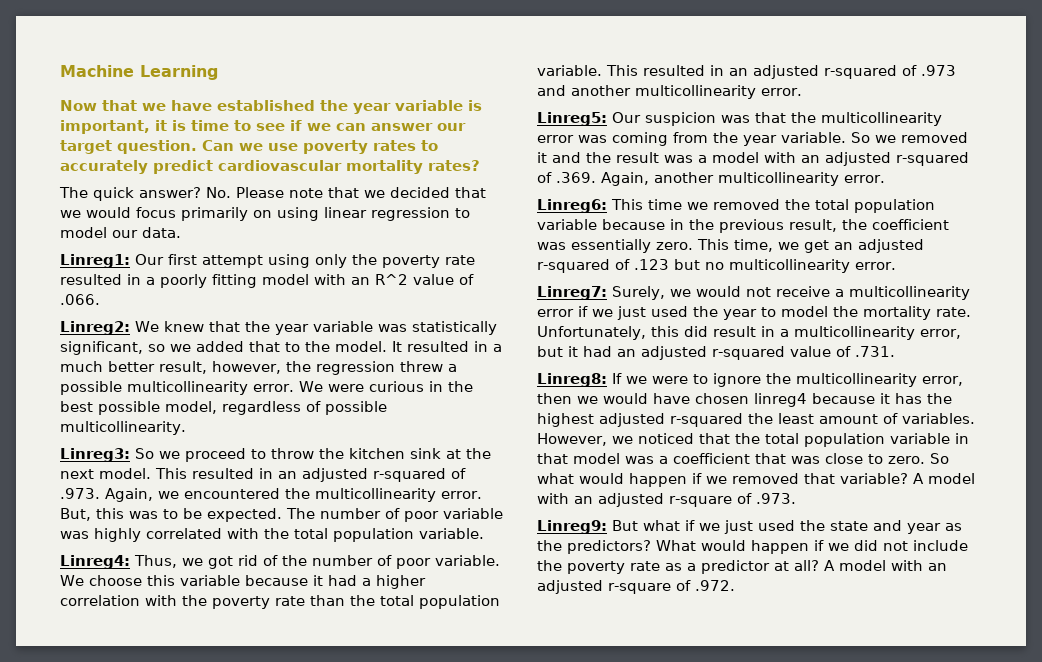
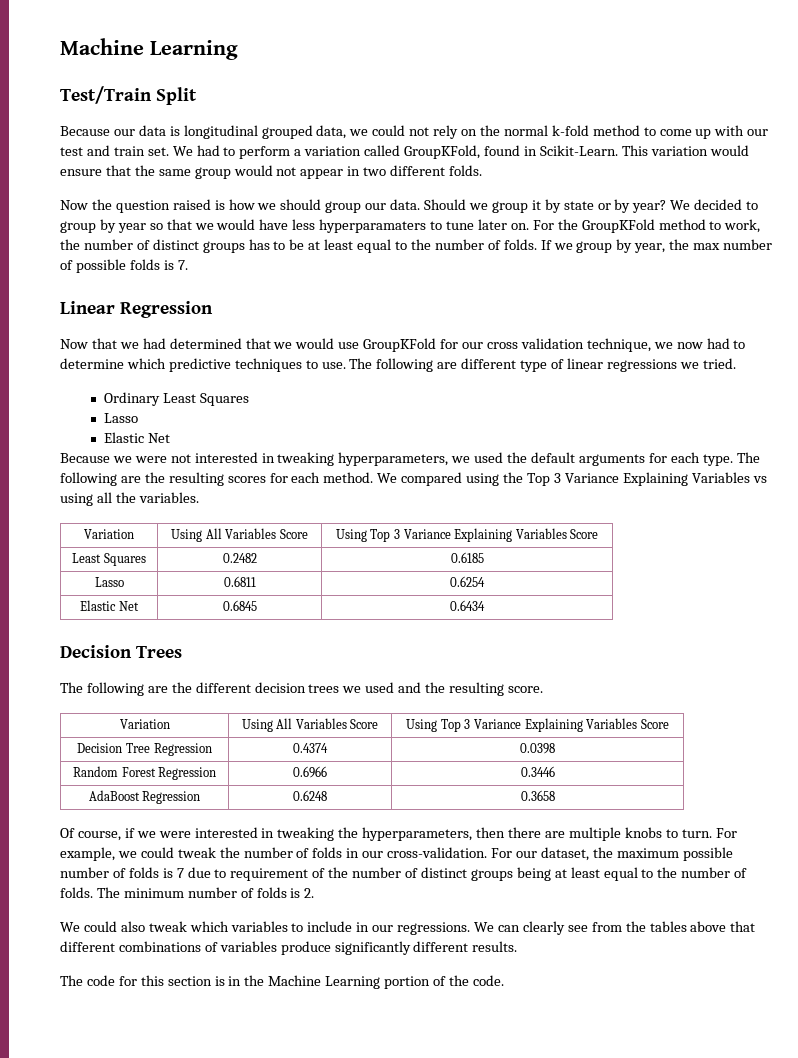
- Now that we have established the year variable is important, it is time to see if we can answer our target question. Can we use poverty rates to accurately predict cardiovascular mortality rates?
- The quick answer? No. Please note that we decided that we would focus primarily on using linear regression to model our data.
- Linreg1: Our first attempt using only the poverty rate resulted in a poorly fitting model with an R^2 value of .066.
- Linreg2: We knew that the year variable was statistically significant, so we added that to the model. It resulted in a much better result, however, the regression threw a possible multicollinearity error. We were curious in the best possible model, regardless of possible multicollinearity.
- Linreg3: So we proceed to throw the kitchen sink at the next model. This resulted in an adjusted r-squared of .973. Again, we encountered the multicollinearity error. But, this was to be expected. The number of poor variable was highly correlated with the total population variable.
- Linreg4: Thus, we got rid of the number of poor variable. We choose this variable because it had a higher correlation with the poverty rate than the total population variable. This resulted in an adjusted r-squared of .973 and another multicollinearity error.
- Linreg5: Our suspicion was that the multicollinearity error was coming from the year variable. So we removed it and the result was a model with an adjusted r-squared of .369. Again, another multicollinearity error.
- Linreg6: This time we removed the total population variable because in the previous result, the coefficient was essentially zero. This time, we get an adjusted r-squared of .123 but no multicollinearity error.
- Linreg7: Surely, we would not receive a multicollinearity error if we just used the year to model the mortality rate. Unfortunately, this did result in a multicollinearity error, but it had an adjusted r-squared value of .731.
- Linreg8: If we were to ignore the multicollinearity error, then we would have chosen linreg4 because it has the highest adjusted r-squared the least amount of variables. However, we noticed that the total population variable in that model was a coefficient that was close to zero. So what would happen if we removed that variable? A model with an adjusted r-square of .973.
- Linreg9: But what if we just used the state and year as the predictors? What would happen if we did not include the poverty rate as a predictor at all? A model with an adjusted r-square of .972.
+ Test/Train Split
+ Because our data is longitudinal grouped data, we could not rely on the normal k-fold method to come up with our test and train set. We had to perform a variation called GroupKFold, found in Scikit-Learn. This variation would ensure that the same group would not appear in two different folds.
+ Now the question raised is how we should group our data. Should we group it by state or by year? We decided to group by year so that we would have less hyperparamaters to tune later on. For the GroupKFold method to work, the number of distinct groups has to be at least equal to the number of folds. If we group by year, the max number of possible folds is 7.
+ Linear Regression
+ Now that we had determined that we would use GroupKFold for our cross validation technique, we now had to determine which predictive techniques to use. The following are different type of linear regressions we tried.
+ Ordinary Least Squares
+ Lasso
+ Elastic Net
+ Because we were not interested in tweaking hyperparameters, we used the default arguments for each type. The following are the resulting scores for each method. We compared using the Top 3 Variance Explaining Variables vs using all the variables.
+ Variation | Using All Variables Score | Using Top 3 Variance Explaining Variables Score
+ Least Squares | 0.2482 | 0.6185
+ Lasso | 0.6811 | 0.6254
+ Elastic Net | 0.6845 | 0.6434
+ Decision Trees
+ The following are the different decision trees we used and the resulting score.
+ Variation | Using All Variables Score | Using Top 3 Variance Explaining Variables Score
+ Decision Tree Regression | 0.4374 | 0.0398
+ Random Forest Regression | 0.6966 | 0.3446
+ AdaBoost Regression | 0.6248 | 0.3658
+ Of course, if we were interested in tweaking the hyperparameters, then there are multiple knobs to turn. For example, we could tweak the number of folds in our cross-validation. For our dataset, the maximum possible number of folds is 7 due to requirement of the number of distinct groups being at least equal to the number of folds. The minimum number of folds is 2.
+ We could also tweak which variables to include in our regressions. We can clearly see from the tables above that different combinations of variables produce significantly different results.
+ The code for this section is in the Machine Learning portion of the code.

